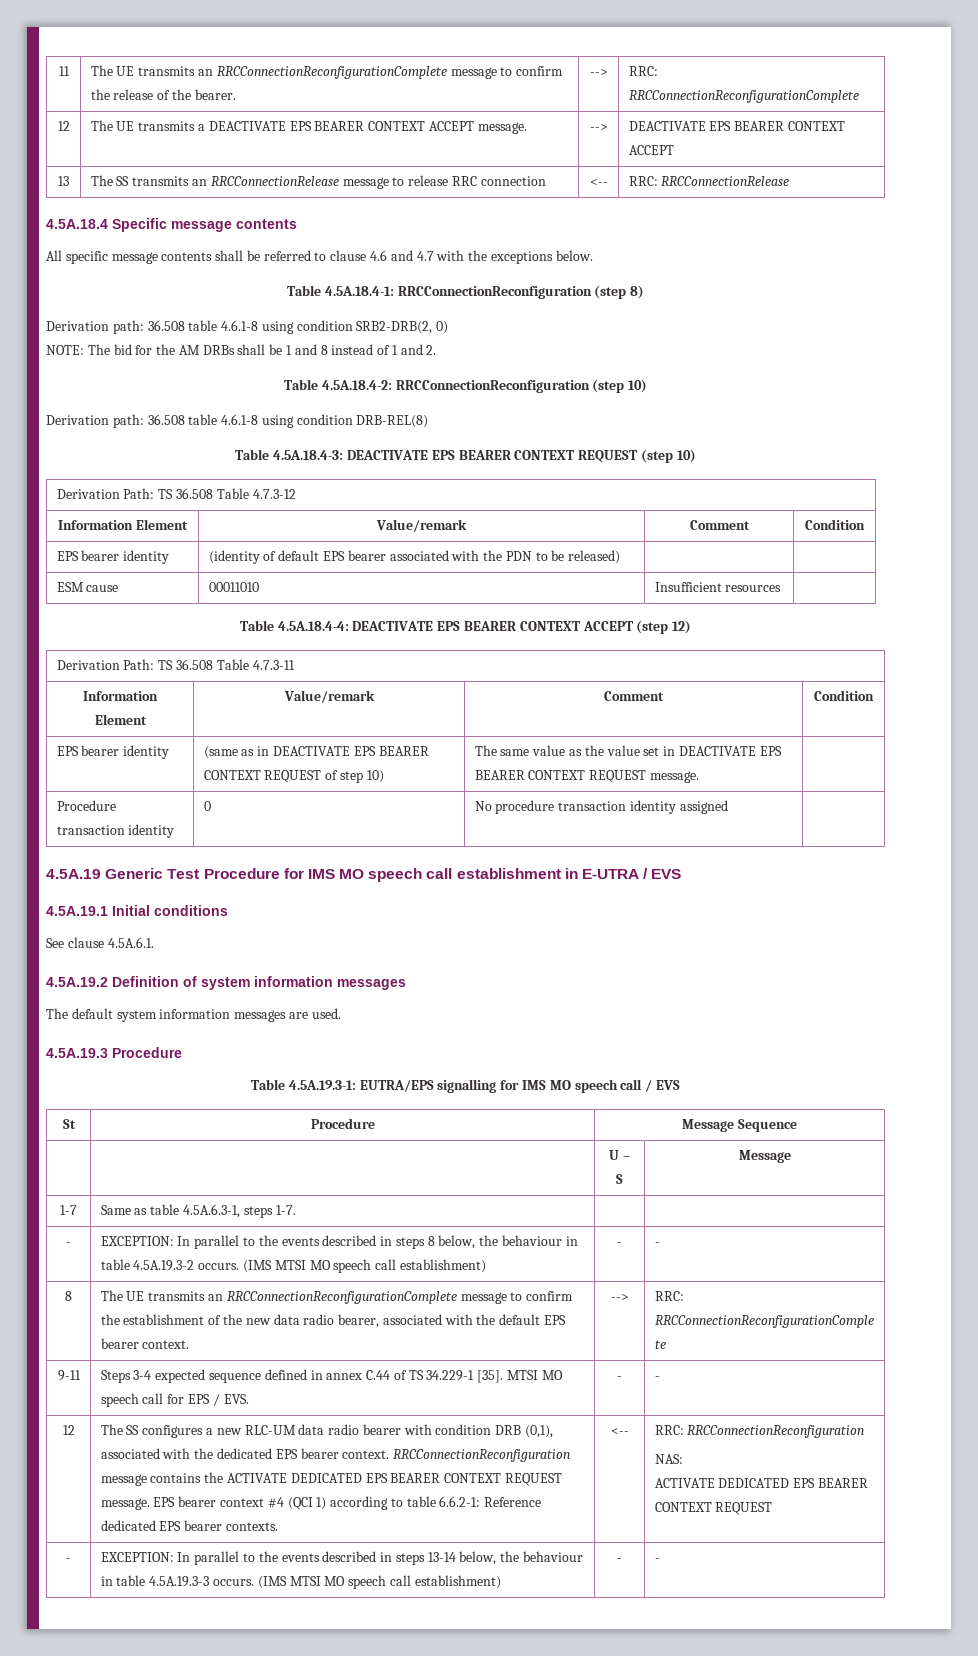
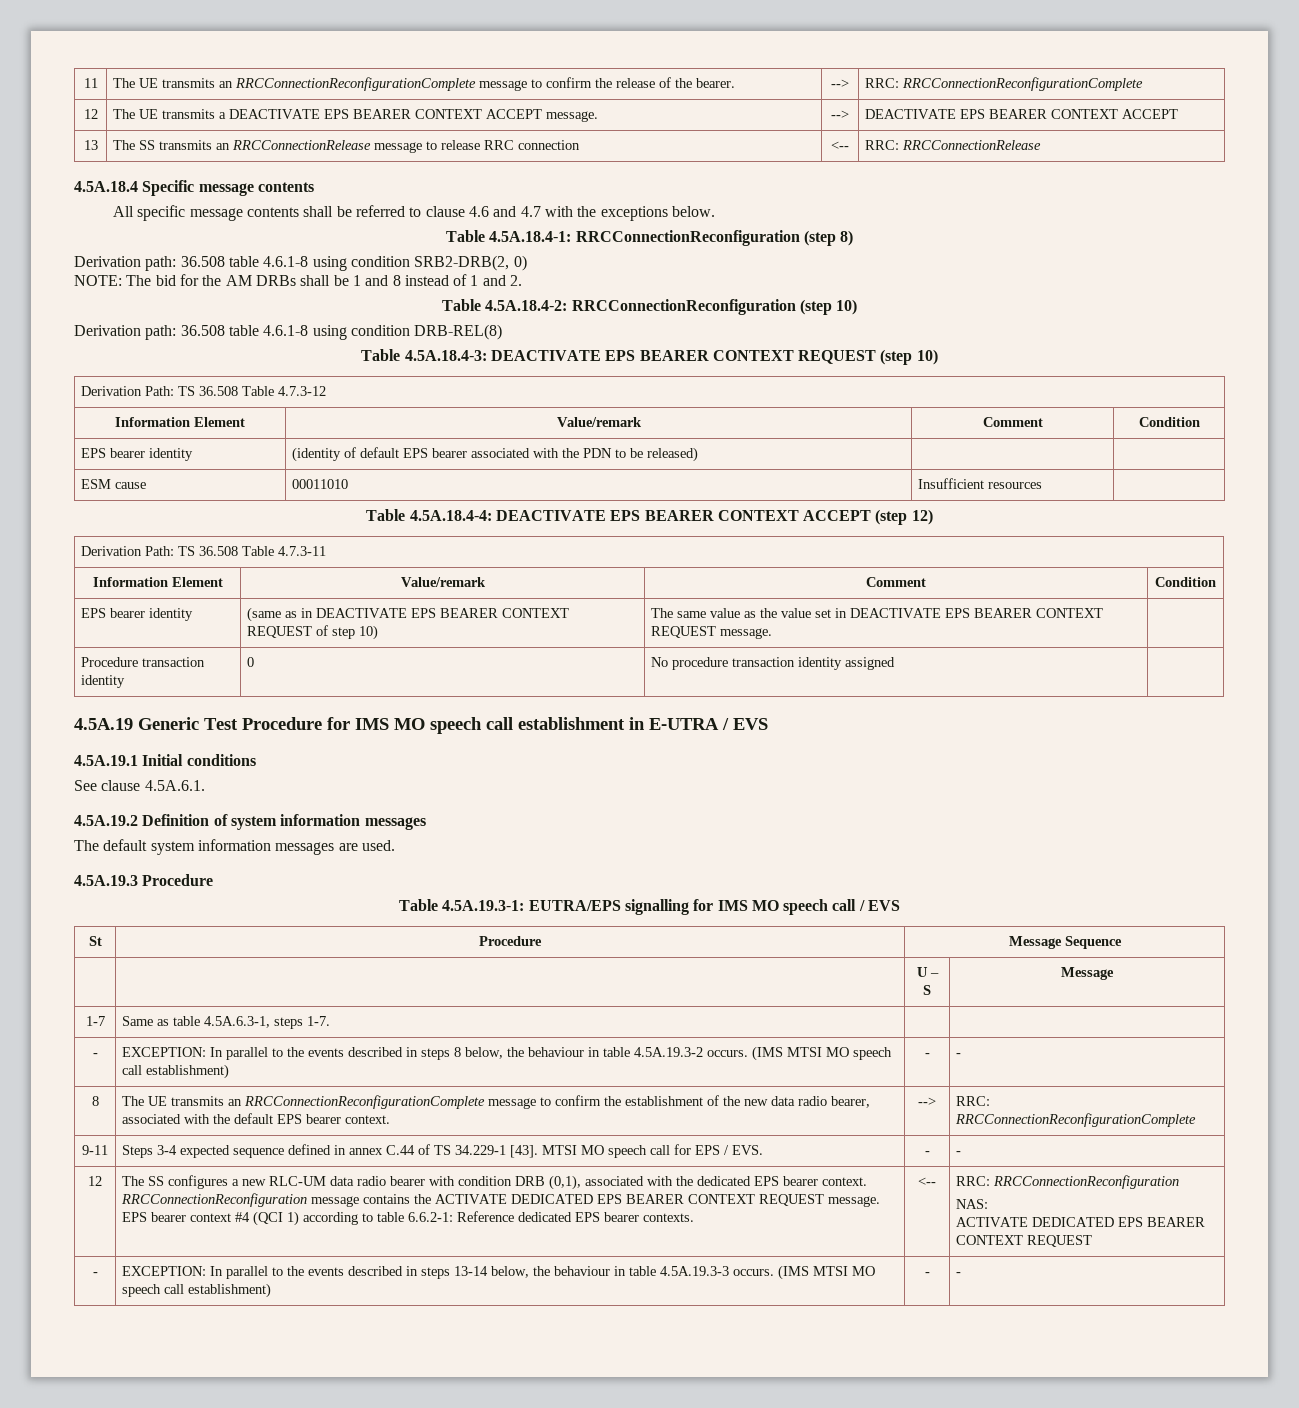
- 9-11 | Steps 3-4 expected sequence defined in annex C.44 of TS 34.229-1 [35]. MTSI MO speech call for EPS / EVS. | - | -
+ 9-11 | Steps 3-4 expected sequence defined in annex C.44 of TS 34.229-1 [43]. MTSI MO speech call for EPS / EVS. | - | -

